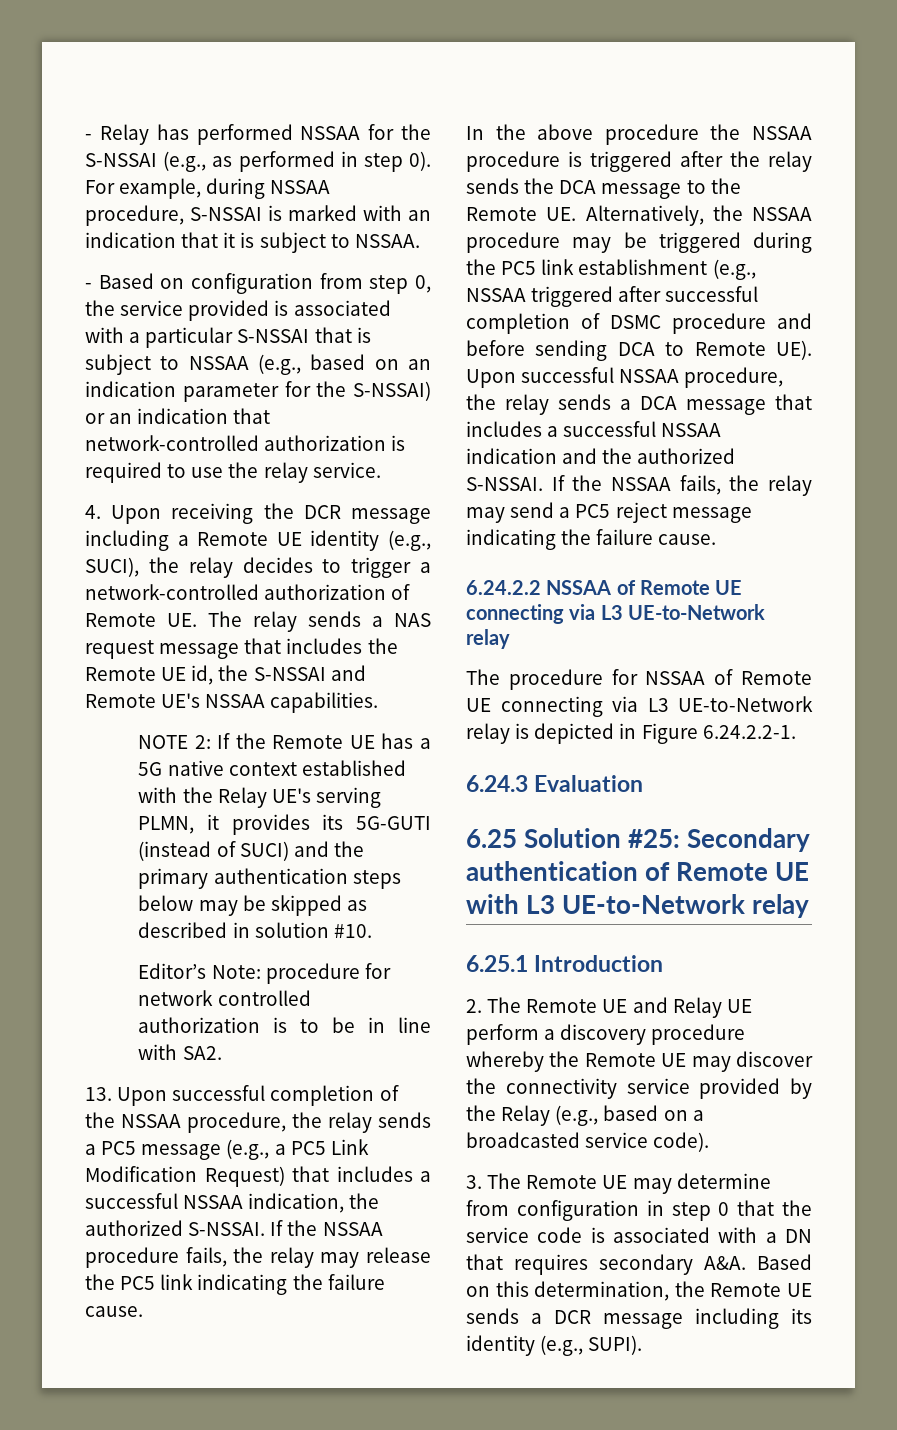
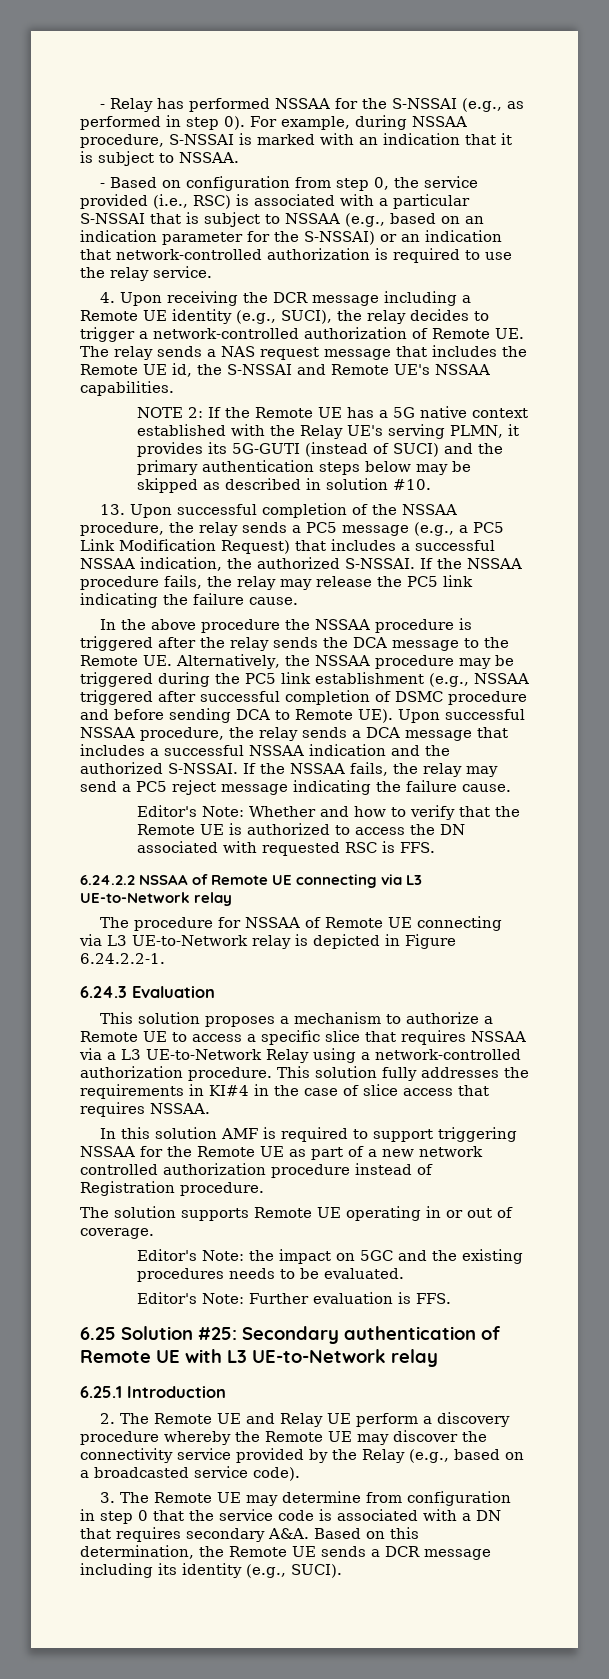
- - Based on configuration from step 0, the service provided is associated with a particular S-NSSAI that is subject to NSSAA (e.g., based on an indication parameter for the S-NSSAI) or an indication that network-controlled authorization is required to use the relay service.
+ - Based on configuration from step 0, the service provided (i.e., RSC) is associated with a particular S-NSSAI that is subject to NSSAA (e.g., based on an indication parameter for the S-NSSAI) or an indication that network-controlled authorization is required to use the relay service.
- Editor’s Note: procedure for network controlled authorization is to be in line with SA2.
+ Editor's Note: Whether and how to verify that the Remote UE is authorized to access the DN associated with requested RSC is FFS.
+ This solution proposes a mechanism to authorize a Remote UE to access a specific slice that requires NSSAA via a L3 UE-to-Network Relay using a network-controlled authorization procedure. This solution fully addresses the requirements in KI#4 in the case of slice access that requires NSSAA.
+ In this solution AMF is required to support triggering NSSAA for the Remote UE as part of a new network controlled authorization procedure instead of Registration procedure.
+ The solution supports Remote UE operating in or out of coverage.
+ Editor's Note: the impact on 5GC and the existing procedures needs to be evaluated.
+ Editor's Note: Further evaluation is FFS.
- 3. The Remote UE may determine from configuration in step 0 that the service code is associated with a DN that requires secondary A&A. Based on this determination, the Remote UE sends a DCR message including its identity (e.g., SUPI).
+ 3. The Remote UE may determine from configuration in step 0 that the service code is associated with a DN that requires secondary A&A. Based on this determination, the Remote UE sends a DCR message including its identity (e.g., SUCI).

